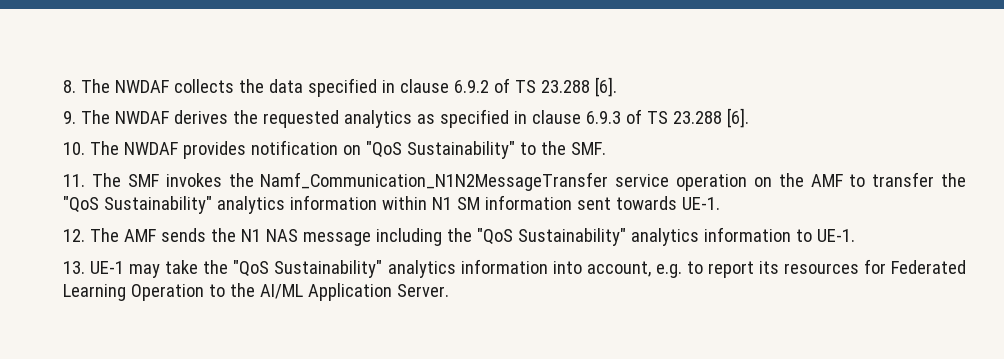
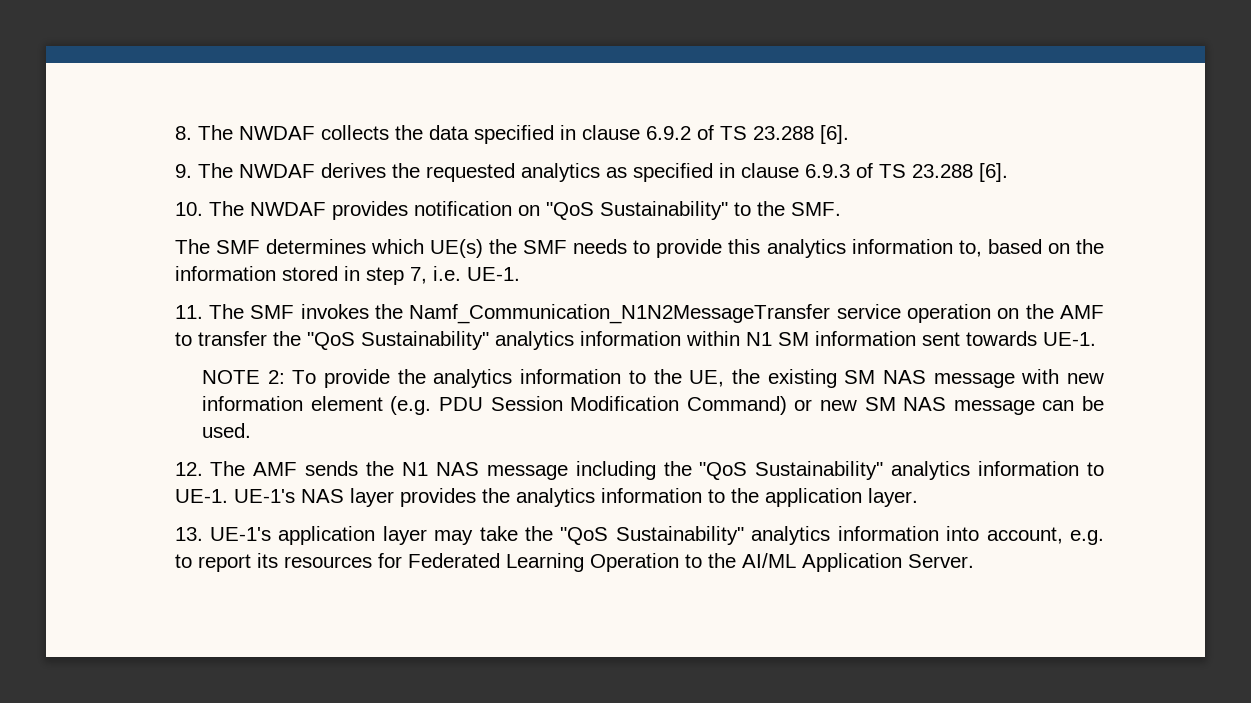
+ The SMF determines which UE(s) the SMF needs to provide this analytics information to, based on the information stored in step 7, i.e. UE-1.
+ NOTE 2: To provide the analytics information to the UE, the existing SM NAS message with new information element (e.g. PDU Session Modification Command) or new SM NAS message can be used.
- 12. The AMF sends the N1 NAS message including the "QoS Sustainability" analytics information to UE-1.
- 13. UE-1 may take the "QoS Sustainability" analytics information into account, e.g. to report its resources for Federated Learning Operation to the AI/ML Application Server.
+ 12. The AMF sends the N1 NAS message including the "QoS Sustainability" analytics information to UE-1. UE-1's NAS layer provides the analytics information to the application layer.
+ 13. UE-1's application layer may take the "QoS Sustainability" analytics information into account, e.g. to report its resources for Federated Learning Operation to the AI/ML Application Server.

